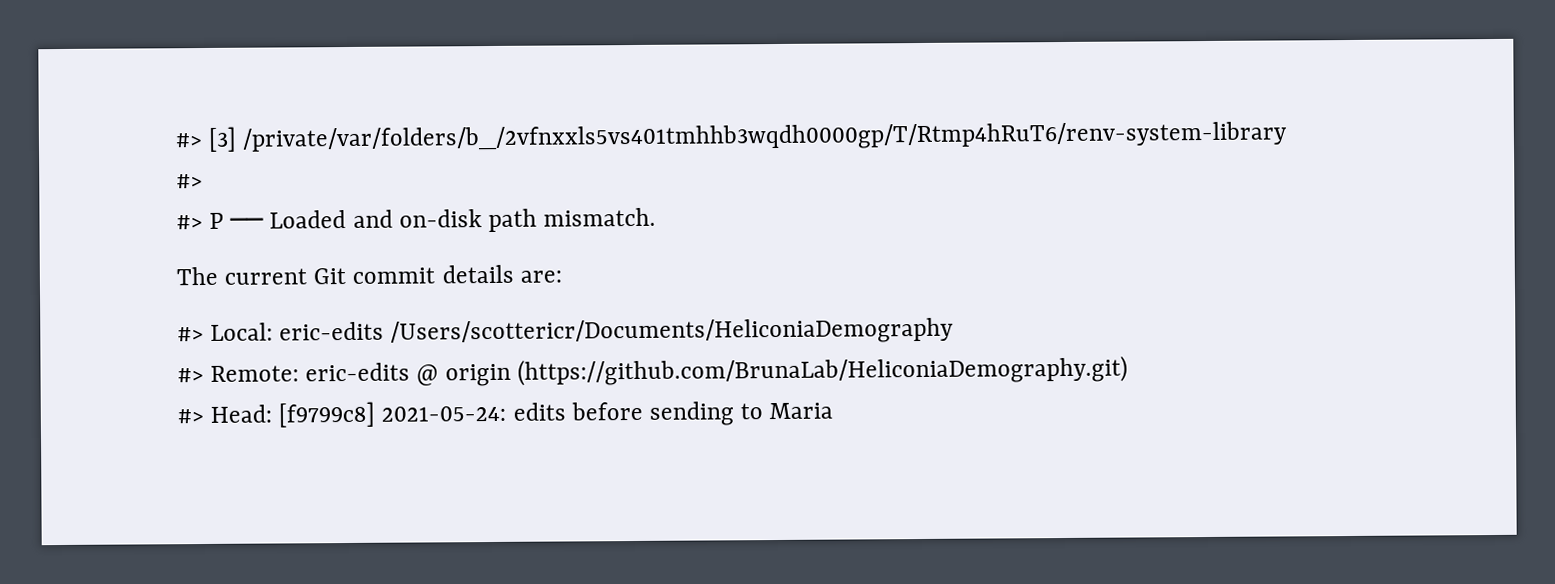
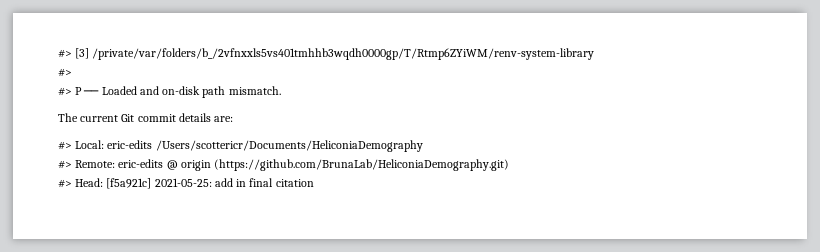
- #> [3] /private/var/folders/b_/2vfnxxls5vs401tmhhb3wqdh0000gp/T/Rtmp4hRuT6/renv-system-library
+ #> [3] /private/var/folders/b_/2vfnxxls5vs401tmhhb3wqdh0000gp/T/Rtmp6ZYiWM/renv-system-library
- #> Head: [f9799c8] 2021-05-24: edits before sending to Maria
+ #> Head: [f5a921c] 2021-05-25: add in final citation

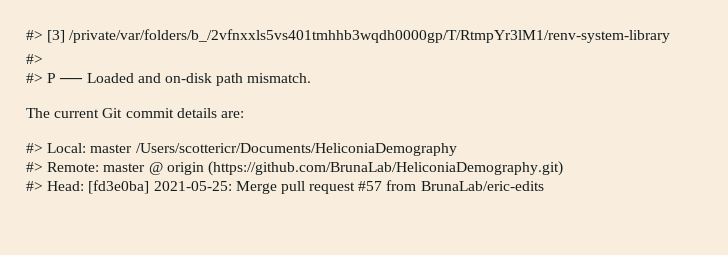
- #> [3] /private/var/folders/b_/2vfnxxls5vs401tmhhb3wqdh0000gp/T/Rtmp6ZYiWM/renv-system-library
+ #> [3] /private/var/folders/b_/2vfnxxls5vs401tmhhb3wqdh0000gp/T/RtmpYr3lM1/renv-system-library
- #> Local: eric-edits /Users/scottericr/Documents/HeliconiaDemography
+ #> Local: master /Users/scottericr/Documents/HeliconiaDemography
- #> Remote: eric-edits @ origin (https://github.com/BrunaLab/HeliconiaDemography.git)
+ #> Remote: master @ origin (https://github.com/BrunaLab/HeliconiaDemography.git)
- #> Head: [f5a921c] 2021-05-25: add in final citation
+ #> Head: [fd3e0ba] 2021-05-25: Merge pull request #57 from BrunaLab/eric-edits

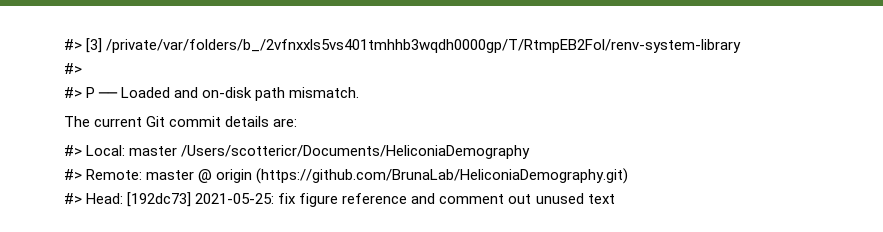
- #> [3] /private/var/folders/b_/2vfnxxls5vs401tmhhb3wqdh0000gp/T/RtmpYr3lM1/renv-system-library
+ #> [3] /private/var/folders/b_/2vfnxxls5vs401tmhhb3wqdh0000gp/T/RtmpEB2Fol/renv-system-library
- #> Head: [fd3e0ba] 2021-05-25: Merge pull request #57 from BrunaLab/eric-edits
+ #> Head: [192dc73] 2021-05-25: fix figure reference and comment out unused text

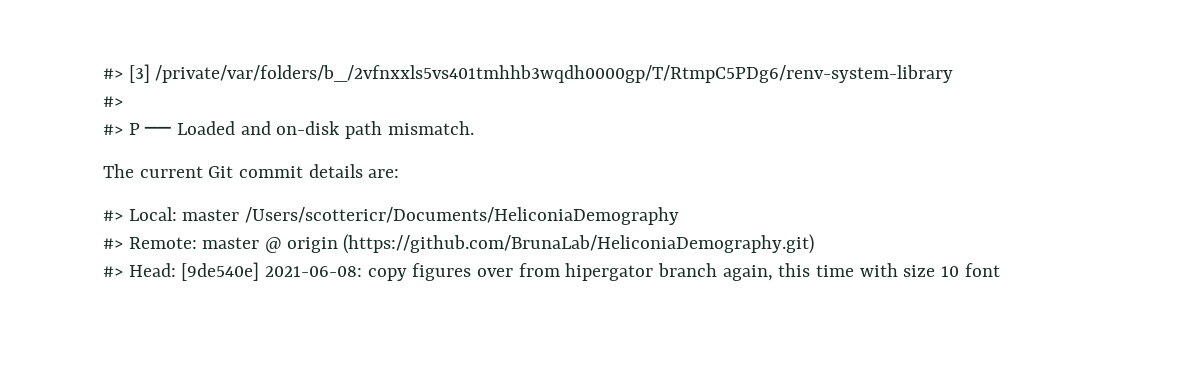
- #> [3] /private/var/folders/b_/2vfnxxls5vs401tmhhb3wqdh0000gp/T/RtmpEB2Fol/renv-system-library
+ #> [3] /private/var/folders/b_/2vfnxxls5vs401tmhhb3wqdh0000gp/T/RtmpC5PDg6/renv-system-library
- #> Head: [192dc73] 2021-05-25: fix figure reference and comment out unused text
+ #> Head: [9de540e] 2021-06-08: copy figures over from hipergator branch again, this time with size 10 font

